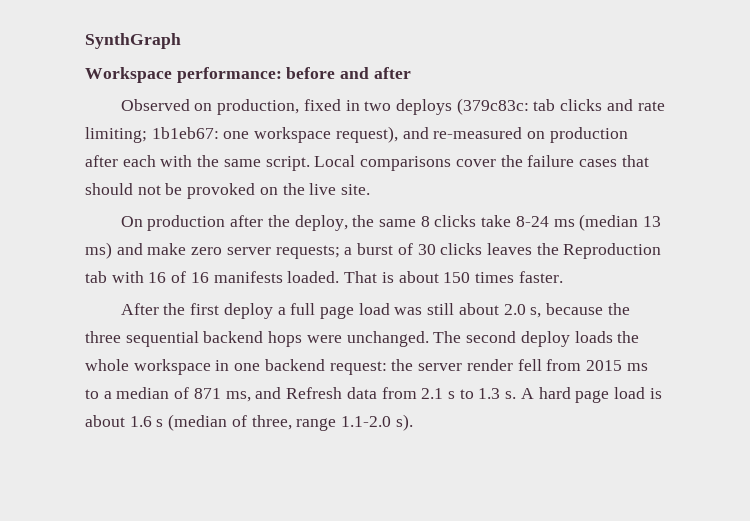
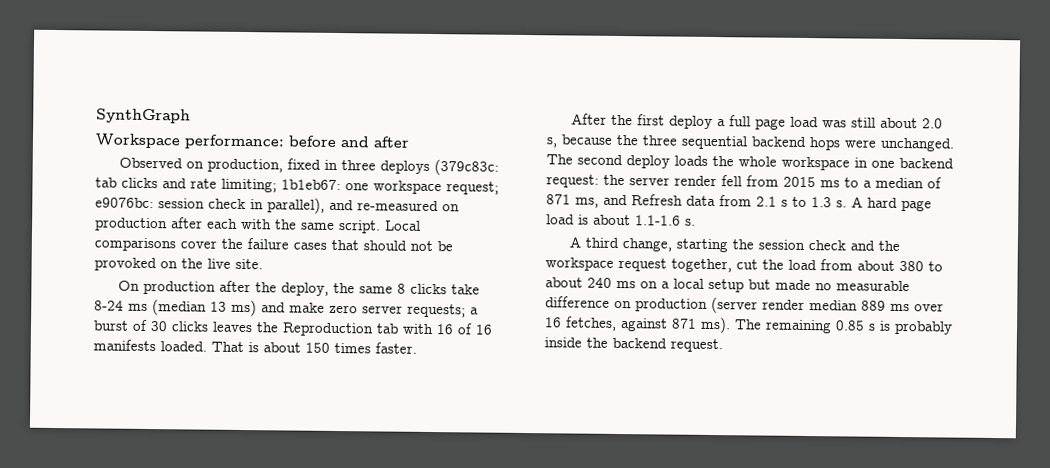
- Observed on production, fixed in two deploys (379c83c: tab clicks and rate limiting; 1b1eb67: one workspace request), and re-measured on production after each with the same script.
+ Observed on production, fixed in three deploys (379c83c: tab clicks and rate limiting; 1b1eb67: one workspace request; e9076bc: session check in parallel), and re-measured on production after each with the same script.
- A hard page load is about 1.6 s (median of three, range 1.1-2.0 s).
+ A hard page load is about 1.1-1.6 s.
+ A third change, starting the session check and the workspace request together, cut the load from about 380 to about 240 ms on a local setup but made no measurable difference on production (server render median 889 ms over 16 fetches, against 871 ms). The remaining 0.85 s is probably inside the backend request.

